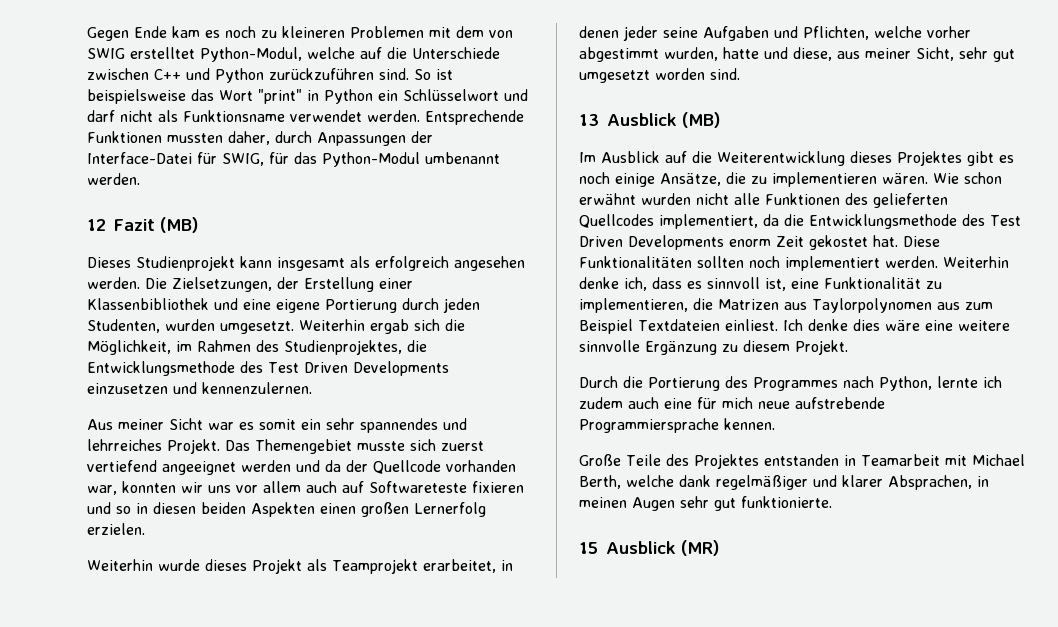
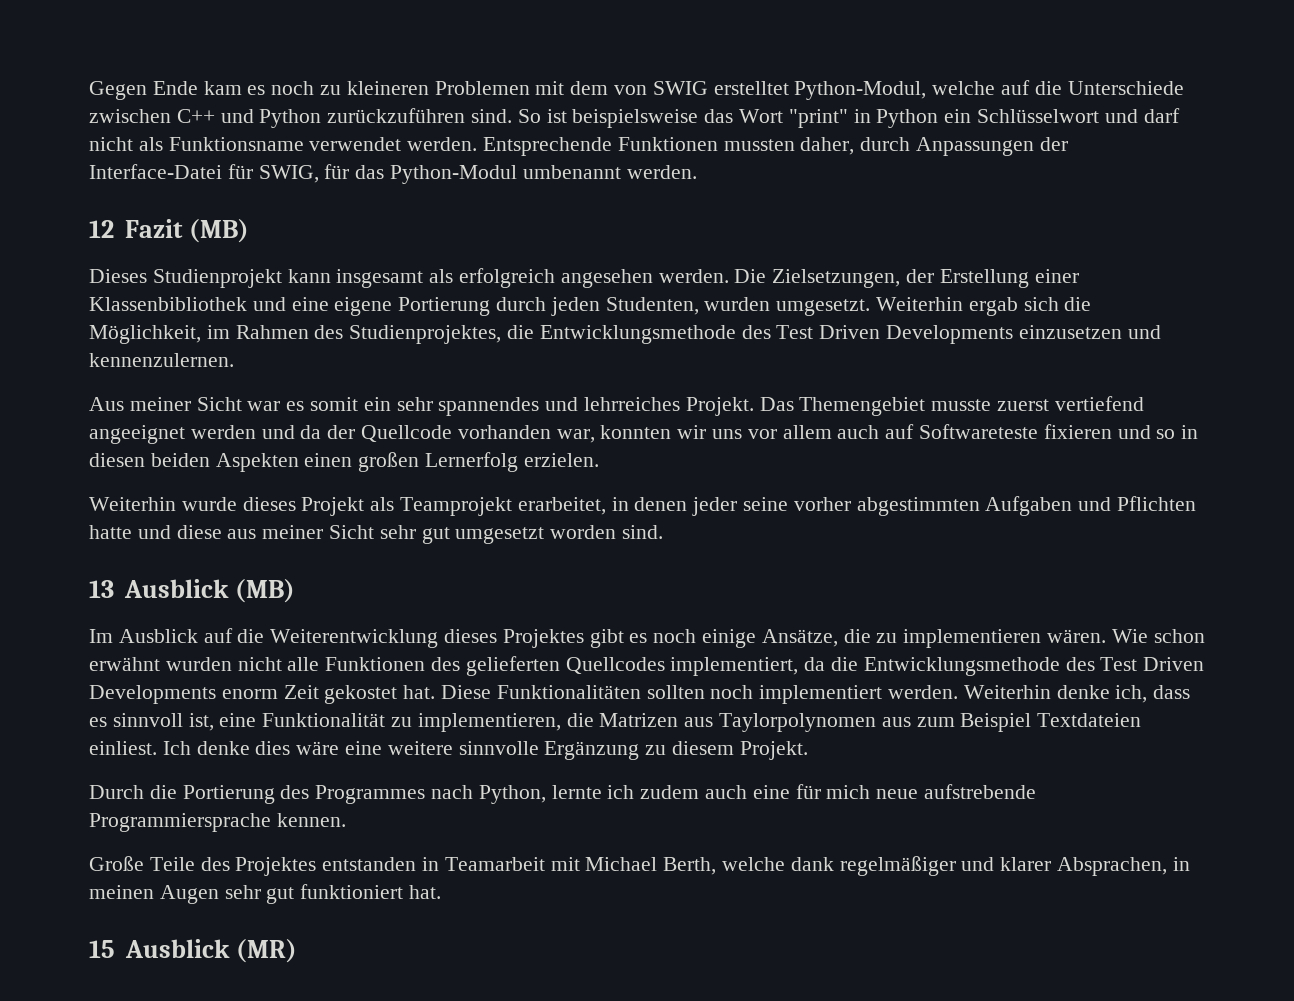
- Das Themengebiet musste sich zuerst vertiefend angeeignet werden und da der Quellcode vorhanden war, konnten wir uns vor allem auch auf Softwareteste fixieren und so in diesen beiden Aspekten einen großen Lernerfolg erzielen.
+ Das Themengebiet musste zuerst vertiefend angeeignet werden und da der Quellcode vorhanden war, konnten wir uns vor allem auch auf Softwareteste fixieren und so in diesen beiden Aspekten einen großen Lernerfolg erzielen.
- Weiterhin wurde dieses Projekt als Teamprojekt erarbeitet, in denen jeder seine Aufgaben und Pflichten, welche vorher abgestimmt wurden, hatte und diese, aus meiner Sicht, sehr gut umgesetzt worden sind.
+ Weiterhin wurde dieses Projekt als Teamprojekt erarbeitet, in denen jeder seine vorher abgestimmten Aufgaben und Pflichten hatte und diese aus meiner Sicht sehr gut umgesetzt worden sind.
- Große Teile des Projektes entstanden in Teamarbeit mit Michael Berth, welche dank regelmäßiger und klarer Absprachen, in meinen Augen sehr gut funktionierte.
+ Große Teile des Projektes entstanden in Teamarbeit mit Michael Berth, welche dank regelmäßiger und klarer Absprachen, in meinen Augen sehr gut funktioniert hat.

